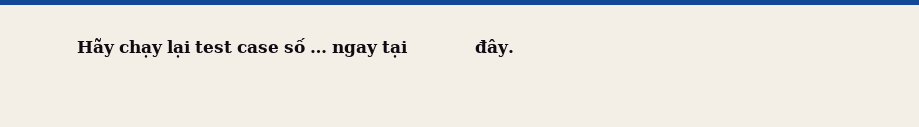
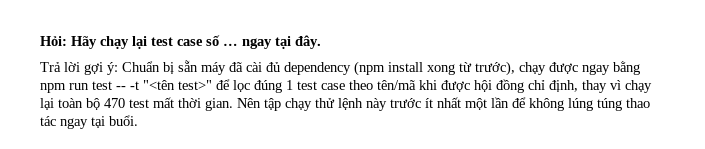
- Hãy chạy lại test case số … ngay tại đây.
+ Hỏi: Hãy chạy lại test case số … ngay tại đây.
+ Trả lời gợi ý: Chuẩn bị sẵn máy đã cài đủ dependency (npm install xong từ trước), chạy được ngay bằng npm run test -- -t "<tên test>" để lọc đúng 1 test case theo tên/mã khi được hội đồng chỉ định, thay vì chạy lại toàn bộ 470 test mất thời gian. Nên tập chạy thử lệnh này trước ít nhất một lần để không lúng túng thao tác ngay tại buổi.

